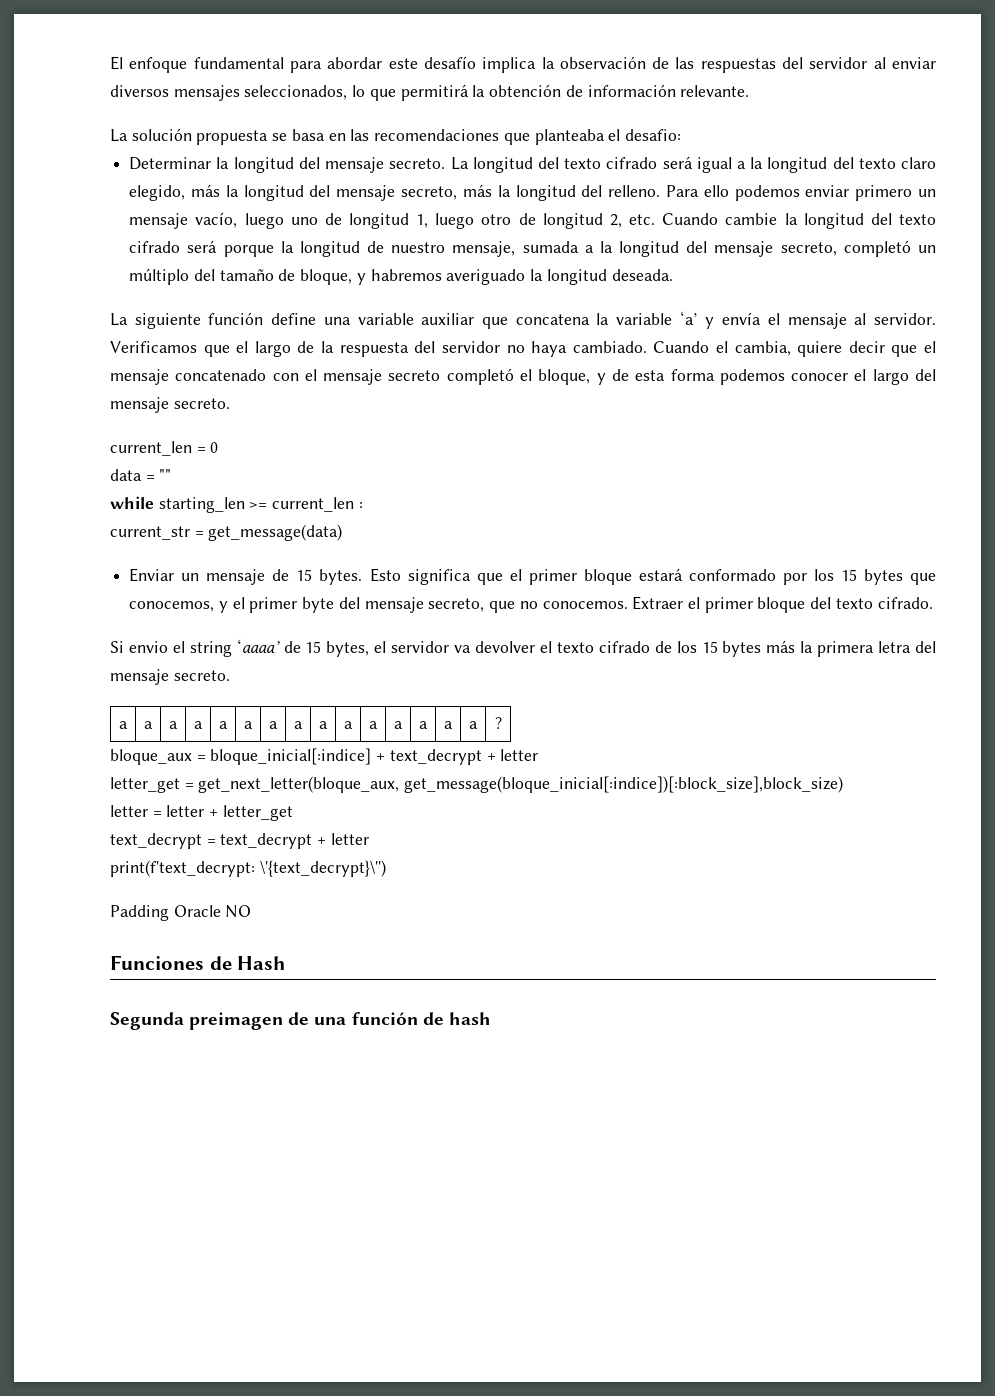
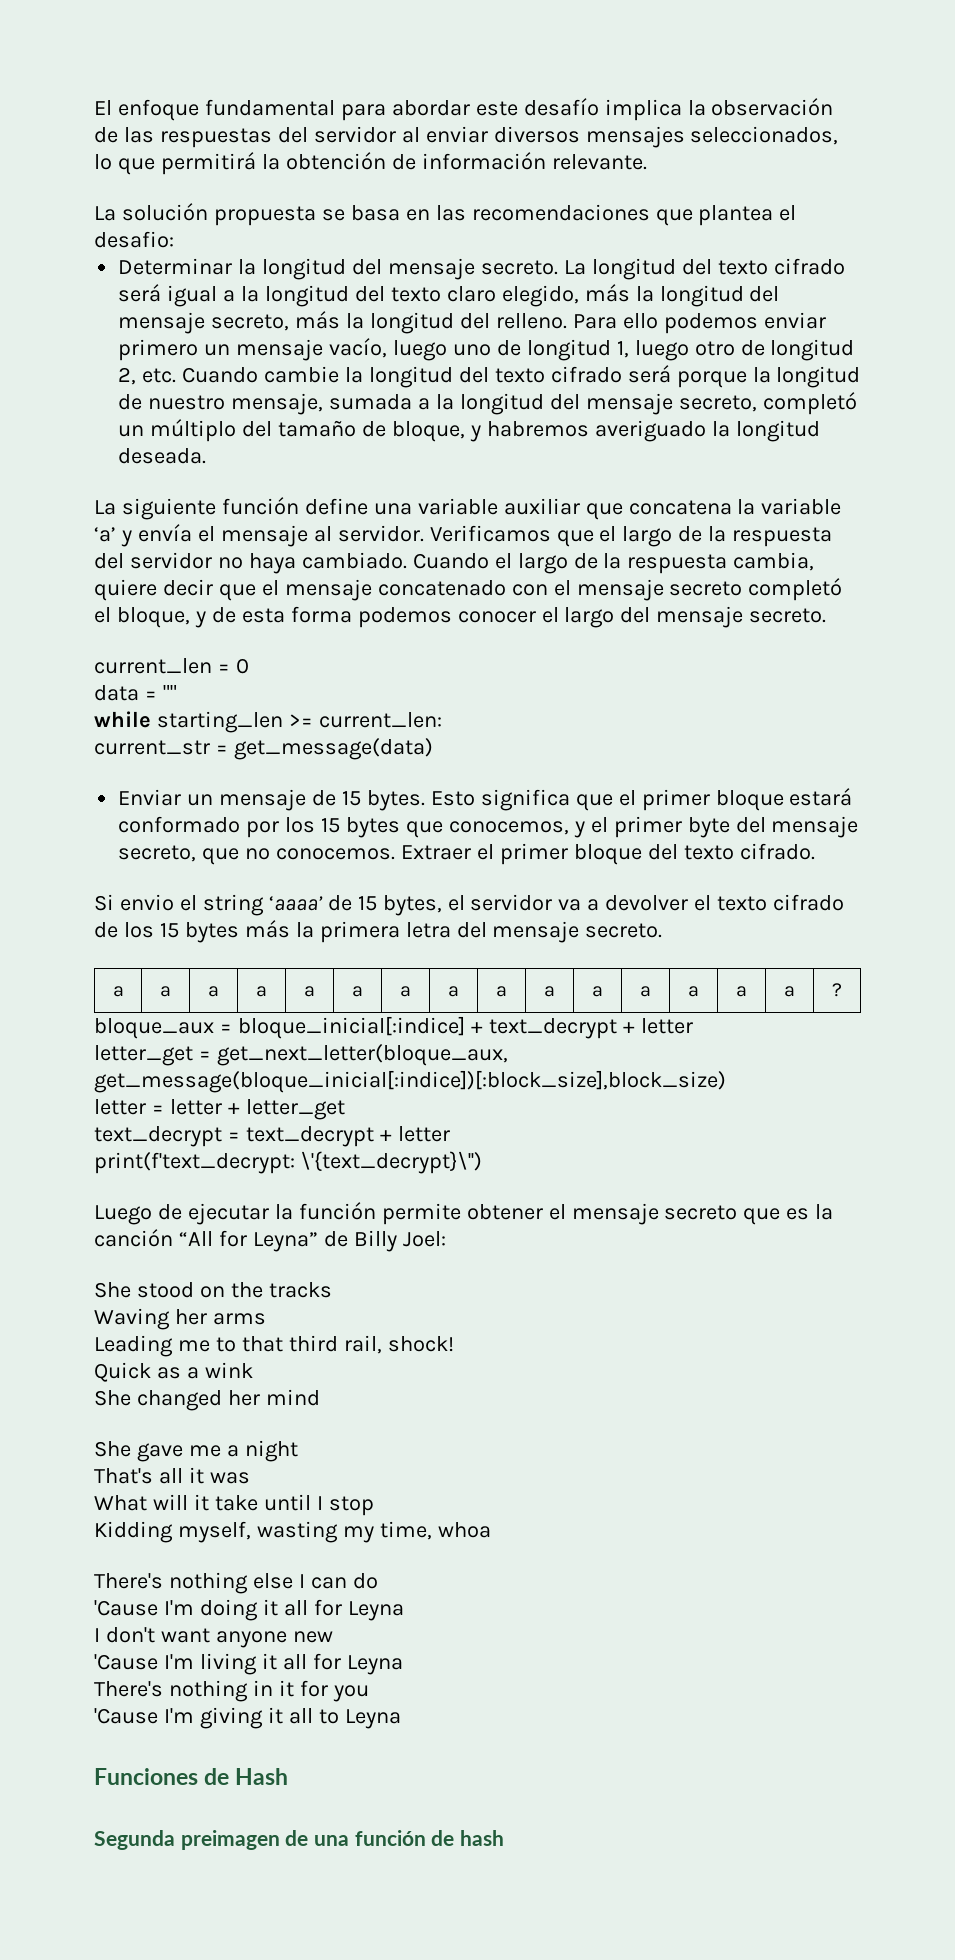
- La solución propuesta se basa en las recomendaciones que planteaba el desafio:
+ La solución propuesta se basa en las recomendaciones que plantea el desafio:
- Cuando el cambia, quiere decir que el mensaje concatenado con el mensaje secreto completó el bloque, y de esta forma podemos conocer el largo del mensaje secreto.
+ Cuando el largo de la respuesta cambia, quiere decir que el mensaje concatenado con el mensaje secreto completó el bloque, y de esta forma podemos conocer el largo del mensaje secreto.
- while starting_len >= current_len :
+ while starting_len >= current_len:
- Si envio el string ‘aaaa’ de 15 bytes, el servidor va devolver el texto cifrado de los 15 bytes más la primera letra del mensaje secreto.
+ Si envio el string ‘aaaa’ de 15 bytes, el servidor va a devolver el texto cifrado de los 15 bytes más la primera letra del mensaje secreto.
- Padding Oracle NO
+ Luego de ejecutar la función permite obtener el mensaje secreto que es la canción “All for Leyna” de Billy Joel:
+ She stood on the tracks
+ Waving her arms
+ Leading me to that third rail, shock!
+ Quick as a wink
+ She changed her mind
+ She gave me a night
+ That's all it was
+ What will it take until I stop
+ Kidding myself, wasting my time, whoa
+ There's nothing else I can do
+ 'Cause I'm doing it all for Leyna
+ I don't want anyone new
+ 'Cause I'm living it all for Leyna
+ There's nothing in it for you
+ 'Cause I'm giving it all to Leyna

